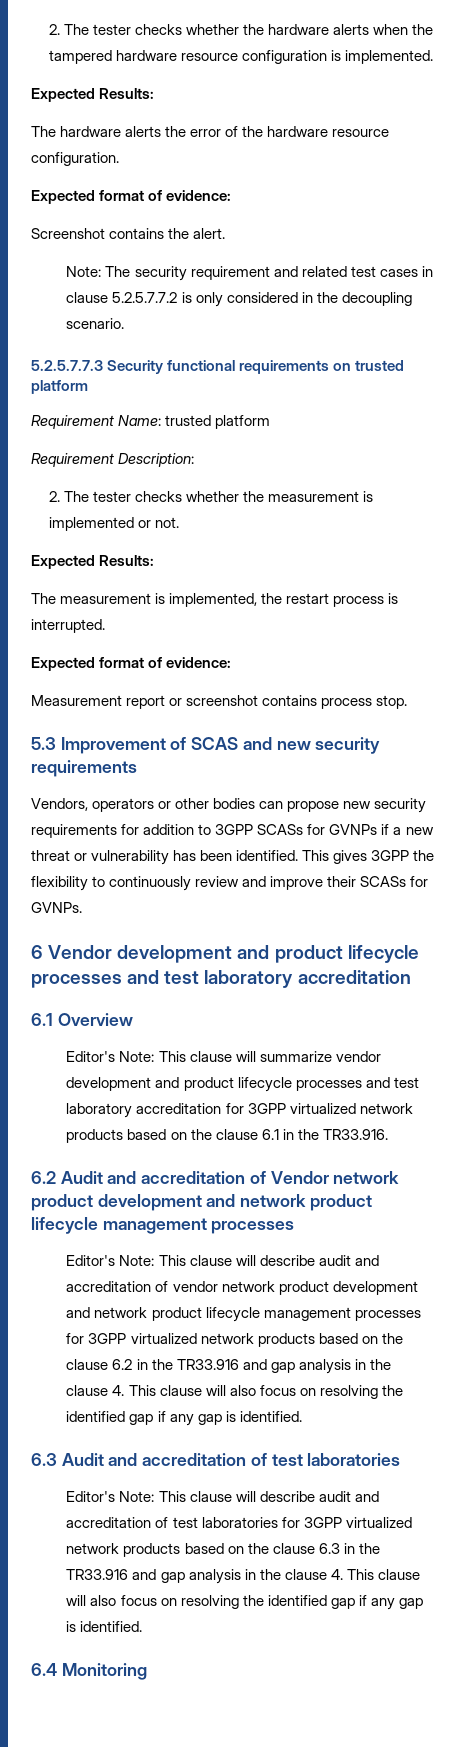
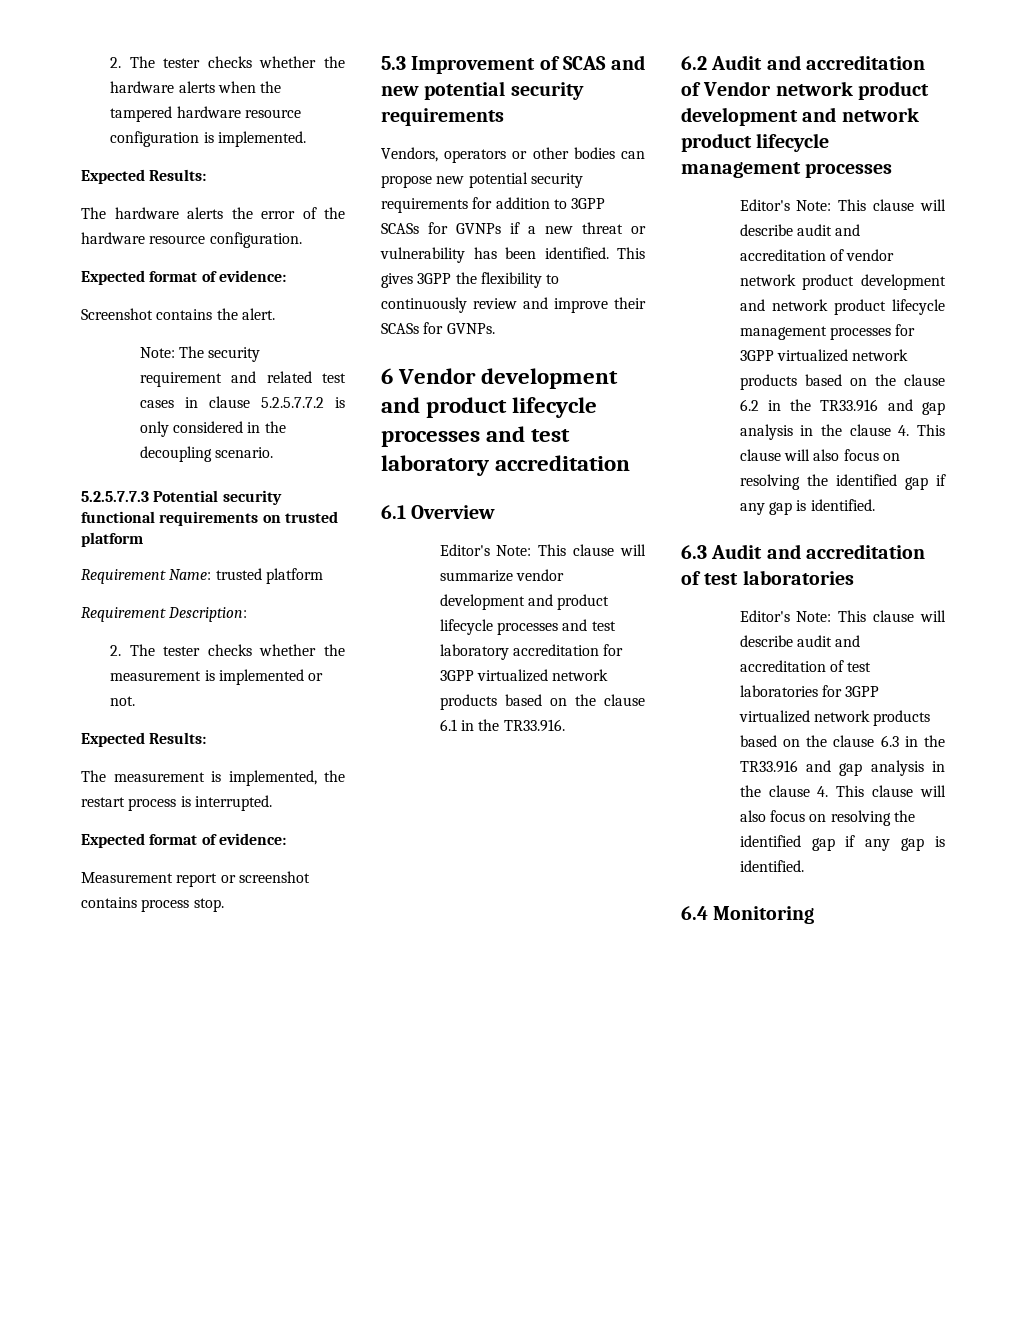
- 5.2.5.7.7.3 Security functional requirements on trusted platform
+ 5.2.5.7.7.3 Potential security functional requirements on trusted platform
- 5.3 Improvement of SCAS and new security requirements
+ 5.3 Improvement of SCAS and new potential security requirements
- Vendors, operators or other bodies can propose new security requirements for addition to 3GPP SCASs for GVNPs if a new threat or vulnerability has been identified.
+ Vendors, operators or other bodies can propose new potential security requirements for addition to 3GPP SCASs for GVNPs if a new threat or vulnerability has been identified.

